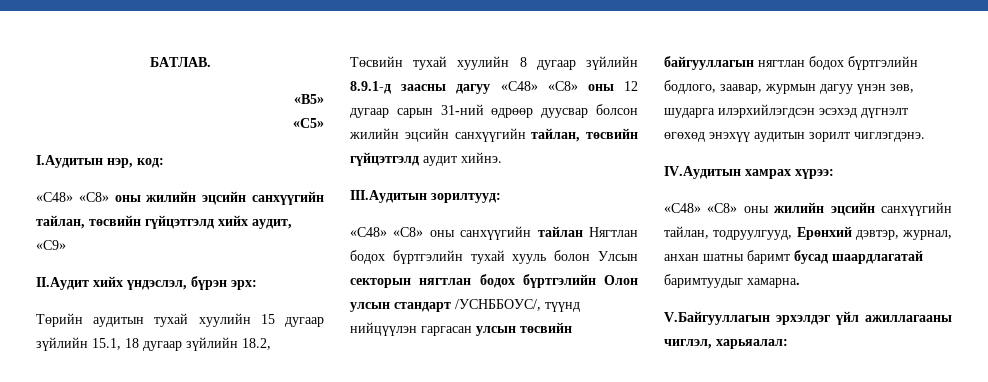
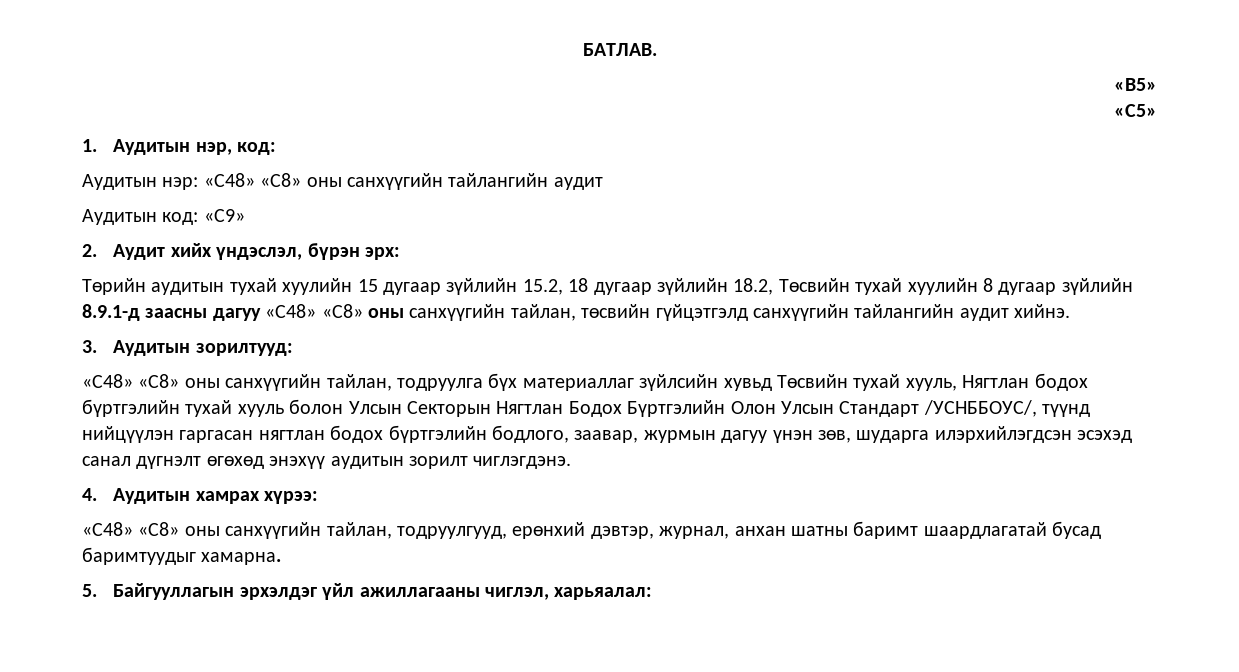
- I.Аудитын нэр, код:
+ 1. Аудитын нэр, код:
- «C48» «C8» оны жилийн эцсийн санхүүгийн тайлан, төсвийн гүйцэтгэлд хийх аудит, «C9»
+ Аудитын нэр: «C48» «C8» оны санхүүгийн тайлангийн аудит
+ Аудитын код: «C9»
- II.Аудит хийх үндэслэл, бүрэн эрх:
+ 2. Аудит хийх үндэслэл, бүрэн эрх:
- Төрийн аудитын тухай хуулийн 15 дугаар зүйлийн 15.1, 18 дугаар зүйлийн 18.2, Төсвийн тухай хуулийн 8 дугаар зүйлийн 8.9.1-д заасны дагуу «C48» «C8» оны 12 дугаар сарын 31-ний өдрөөр дуусвар болсон жилийн эцсийн санхүүгийн тайлан, төсвийн гүйцэтгэлд аудит хийнэ.
+ Төрийн аудитын тухай хуулийн 15 дугаар зүйлийн 15.2, 18 дугаар зүйлийн 18.2, Төсвийн тухай хуулийн 8 дугаар зүйлийн 8.9.1-д заасны дагуу «C48» «C8» оны санхүүгийн тайлан, төсвийн гүйцэтгэлд санхүүгийн тайлангийн аудит хийнэ.
- III.Аудитын зорилтууд:
+ 3. Аудитын зорилтууд:
- «C48» «C8» оны санхүүгийн тайлан Нягтлан бодох бүртгэлийн тухай хууль болон Улсын секторын нягтлан бодох бүртгэлийн Олон улсын стандарт /УСНББОУС/, түүнд нийцүүлэн гаргасан улсын төсвийн байгууллагын нягтлан бодох бүртгэлийн бодлого, заавар, журмын дагуу үнэн зөв, шударга илэрхийлэгдсэн эсэхэд дүгнэлт өгөхөд энэхүү аудитын зорилт чиглэгдэнэ.
+ «C48» «C8» оны санхүүгийн тайлан, тодруулга бүх материаллаг зүйлсийн хувьд Төсвийн тухай хууль, Нягтлан бодох бүртгэлийн тухай хууль болон Улсын Секторын Нягтлан Бодох Бүртгэлийн Олон Улсын Стандарт /УСНББОУС/, түүнд нийцүүлэн гаргасан нягтлан бодох бүртгэлийн бодлого, заавар, журмын дагуу үнэн зөв, шударга илэрхийлэгдсэн эсэхэд санал дүгнэлт өгөхөд энэхүү аудитын зорилт чиглэгдэнэ.
- IV.Аудитын хамрах хүрээ:
+ 4. Аудитын хамрах хүрээ:
- «C48» «C8» оны жилийн эцсийн санхүүгийн тайлан, тодруулгууд, Ерөнхий дэвтэр, журнал, анхан шатны баримт бусад шаардлагатай баримтуудыг хамарна.
+ «C48» «C8» оны санхүүгийн тайлан, тодруулгууд, ерөнхий дэвтэр, журнал, анхан шатны баримт шаардлагатай бусад баримтуудыг хамарна.
- V.Байгууллагын эрхэлдэг үйл ажиллагааны чиглэл, харьяалал:
+ 5. Байгууллагын эрхэлдэг үйл ажиллагааны чиглэл, харьяалал:

